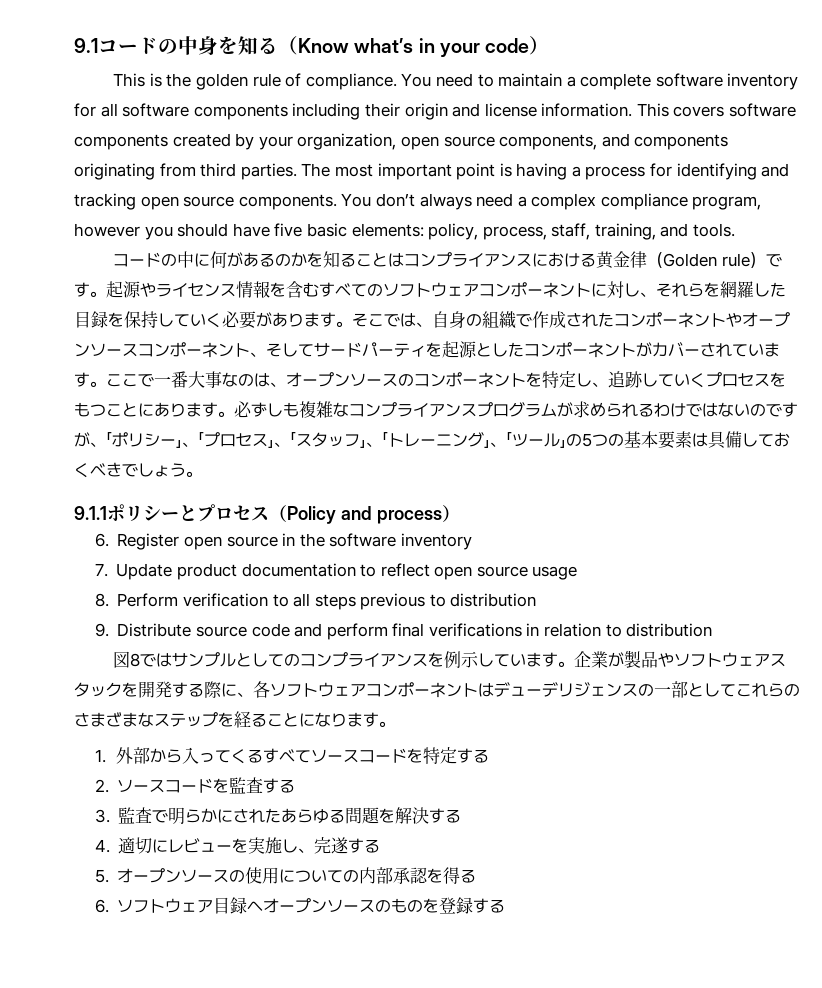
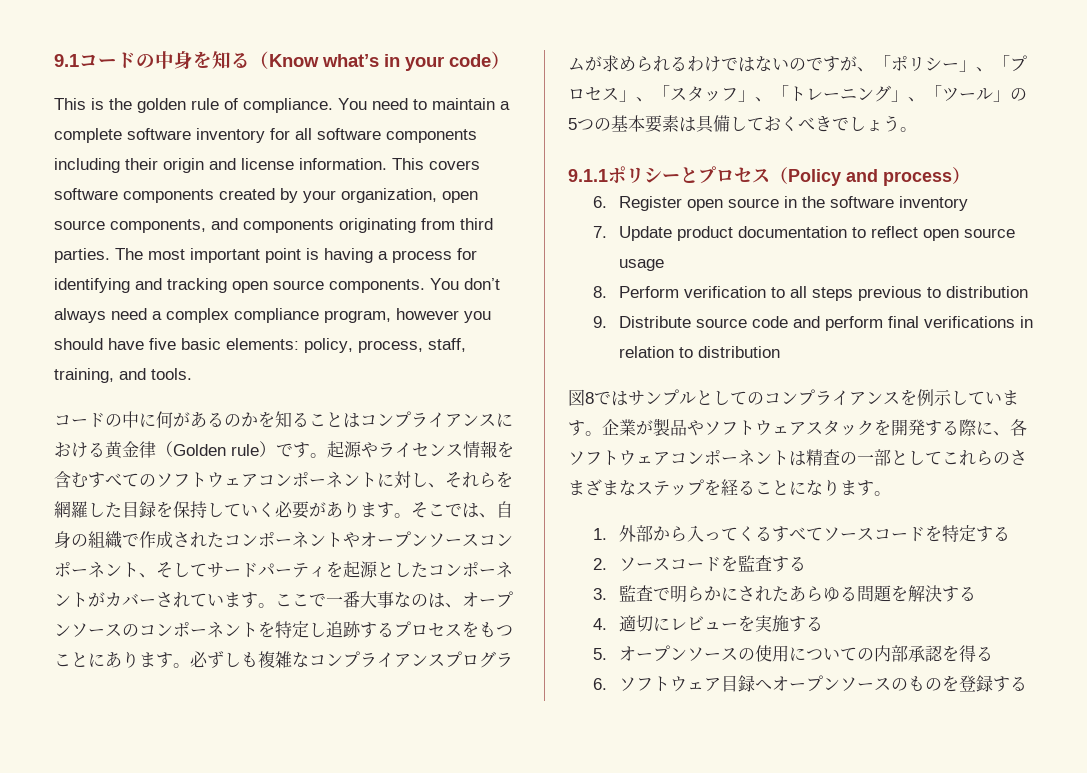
- ここで一番大事なのは、オープンソースのコンポーネントを特定し、追跡していくプロセスをもつことにあります。
+ ここで一番大事なのは、オープンソースのコンポーネントを特定し追跡するプロセスをもつことにあります。
- 企業が製品やソフトウェアスタックを開発する際に、各ソフトウェアコンポーネントはデューデリジェンスの一部としてこれらのさまざまなステップを経ることになります。
+ 企業が製品やソフトウェアスタックを開発する際に、各ソフトウェアコンポーネントは精査の一部としてこれらのさまざまなステップを経ることになります。
- 4.適切にレビューを実施し、完遂する
+ 4.適切にレビューを実施する

